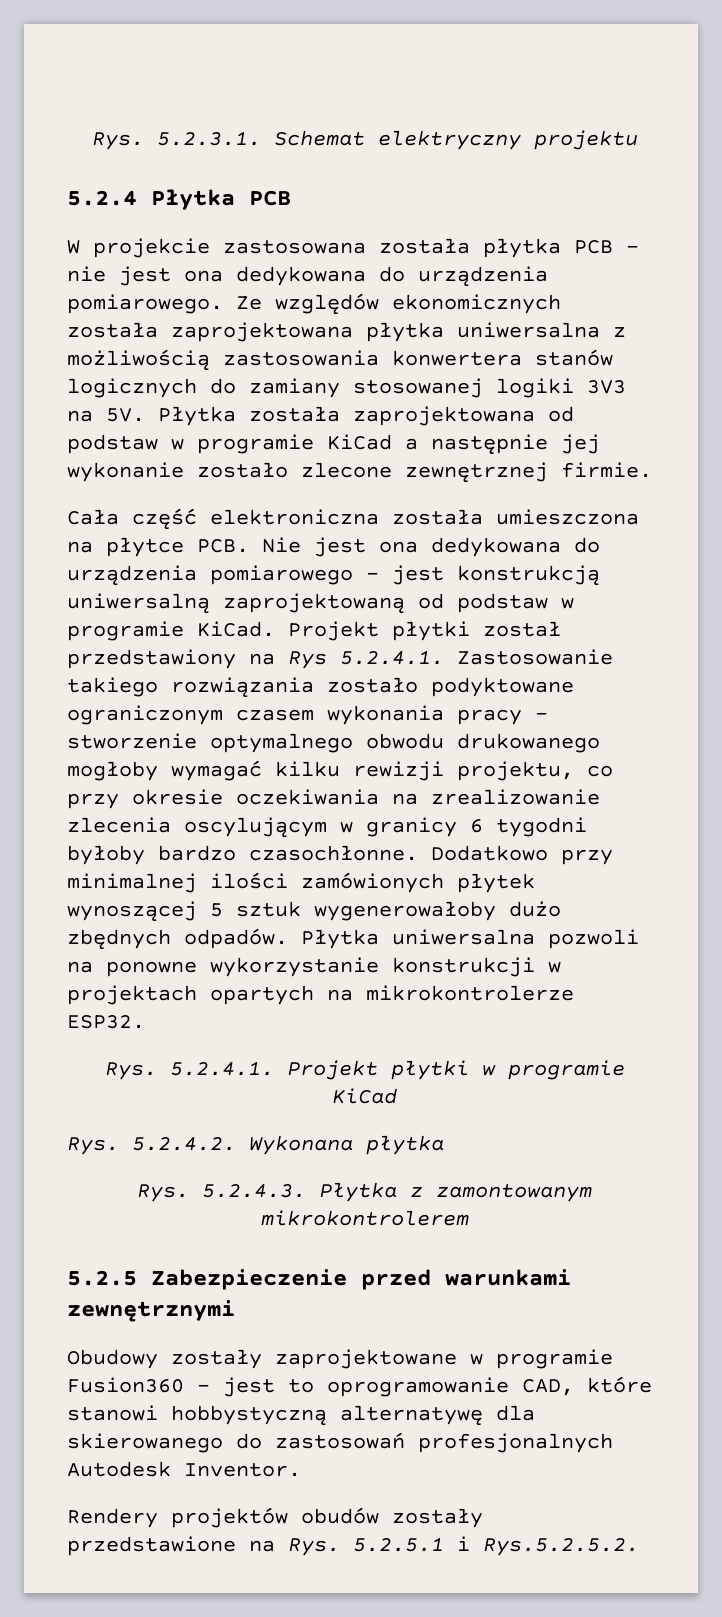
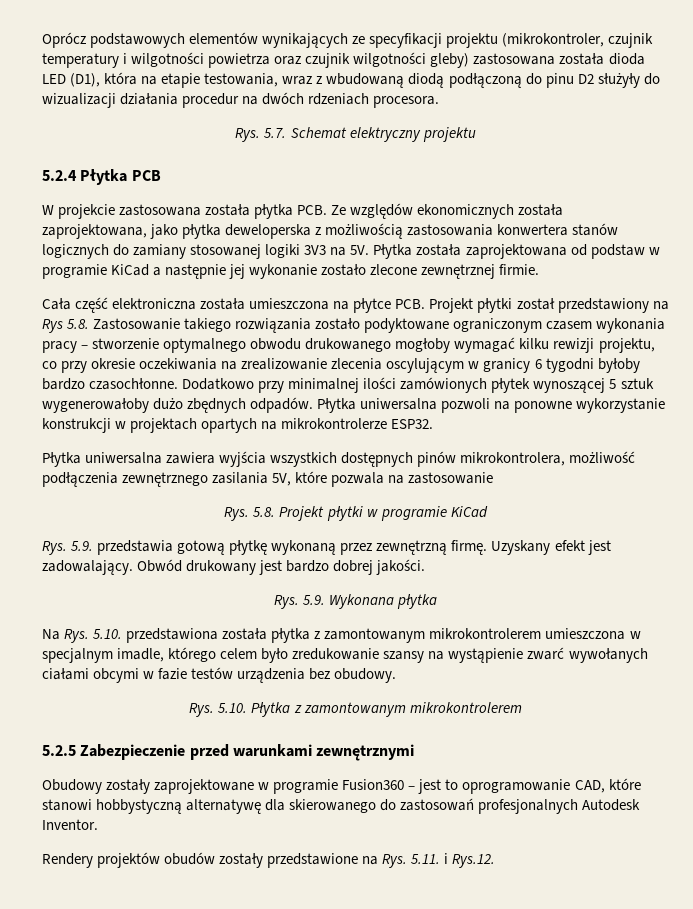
- Rys. 5.2.3.1. Schemat elektryczny projektu
+ Oprócz podstawowych elementów wynikających ze specyfikacji projektu (mikrokontroler, czujnik temperatury i wilgotności powietrza oraz czujnik wilgotności gleby) zastosowana została dioda LED (D1), która na etapie testowania, wraz z wbudowaną diodą podłączoną do pinu D2 służyły do wizualizacji działania procedur na dwóch rdzeniach procesora.
+ Rys. 5.7. Schemat elektryczny projektu
- W projekcie zastosowana została płytka PCB – nie jest ona dedykowana do urządzenia pomiarowego. Ze względów ekonomicznych została zaprojektowana płytka uniwersalna z możliwością zastosowania konwertera stanów logicznych do zamiany stosowanej logiki 3V3 na 5V.
+ W projekcie zastosowana została płytka PCB. Ze względów ekonomicznych została zaprojektowana, jako płytka deweloperska z możliwością zastosowania konwertera stanów logicznych do zamiany stosowanej logiki 3V3 na 5V.
- Cała część elektroniczna została umieszczona na płytce PCB. Nie jest ona dedykowana do urządzenia pomiarowego – jest konstrukcją uniwersalną zaprojektowaną od podstaw w programie KiCad. Projekt płytki został przedstawiony na Rys 5.2.4.1. Zastosowanie takiego rozwiązania zostało podyktowane ograniczonym czasem wykonania pracy – stworzenie optymalnego obwodu drukowanego mogłoby wymagać kilku rewizji projektu, co przy okresie oczekiwania na zrealizowanie zlecenia oscylującym w granicy 6 tygodni byłoby bardzo czasochłonne.
+ Cała część elektroniczna została umieszczona na płytce PCB. Projekt płytki został przedstawiony na Rys 5.8. Zastosowanie takiego rozwiązania zostało podyktowane ograniczonym czasem wykonania pracy – stworzenie optymalnego obwodu drukowanego mogłoby wymagać kilku rewizji projektu, co przy okresie oczekiwania na zrealizowanie zlecenia oscylującym w granicy 6 tygodni byłoby bardzo czasochłonne.
- Rys. 5.2.4.1. Projekt płytki w programie KiCad
+ Płytka uniwersalna zawiera wyjścia wszystkich dostępnych pinów mikrokontrolera, możliwość podłączenia zewnętrznego zasilania 5V, które pozwala na zastosowanie
+ Rys. 5.8. Projekt płytki w programie KiCad
- Rys. 5.2.4.2. Wykonana płytka
- Rys. 5.2.4.3. Płytka z zamontowanym mikrokontrolerem
+ Rys. 5.9. przedstawia gotową płytkę wykonaną przez zewnętrzną firmę. Uzyskany efekt jest zadowalający. Obwód drukowany jest bardzo dobrej jakości.
+ Rys. 5.9. Wykonana płytka
+ Na Rys. 5.10. przedstawiona została płytka z zamontowanym mikrokontrolerem umieszczona w specjalnym imadle, którego celem było zredukowanie szansy na wystąpienie zwarć wywołanych ciałami obcymi w fazie testów urządzenia bez obudowy.
+ Rys. 5.10. Płytka z zamontowanym mikrokontrolerem
- Rendery projektów obudów zostały przedstawione na Rys. 5.2.5.1 i Rys.5.2.5.2.
+ Rendery projektów obudów zostały przedstawione na Rys. 5.11. i Rys.12.

